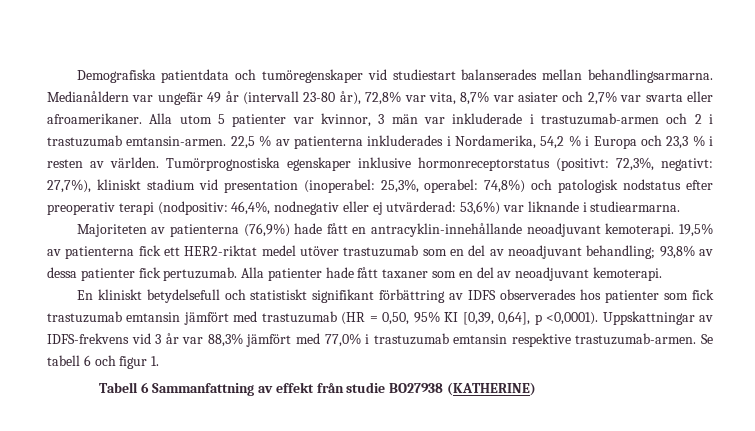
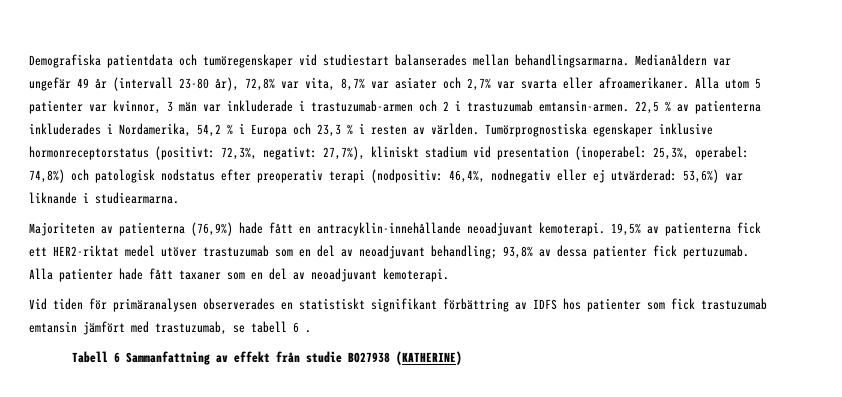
- En kliniskt betydelsefull och statistiskt signifikant förbättring av IDFS observerades hos patienter som fick trastuzumab emtansin jämfört med trastuzumab (HR = 0,50, 95% KI [0,39, 0,64], p <0,0001). Uppskattningar av IDFS-frekvens vid 3 år var 88,3% jämfört med 77,0% i trastuzumab emtansin respektive trastuzumab-armen. Se tabell 6 och figur 1.
+ Vid tiden för primäranalysen observerades en statistiskt signifikant förbättring av IDFS hos patienter som fick trastuzumab emtansin jämfört med trastuzumab, se tabell 6 .

